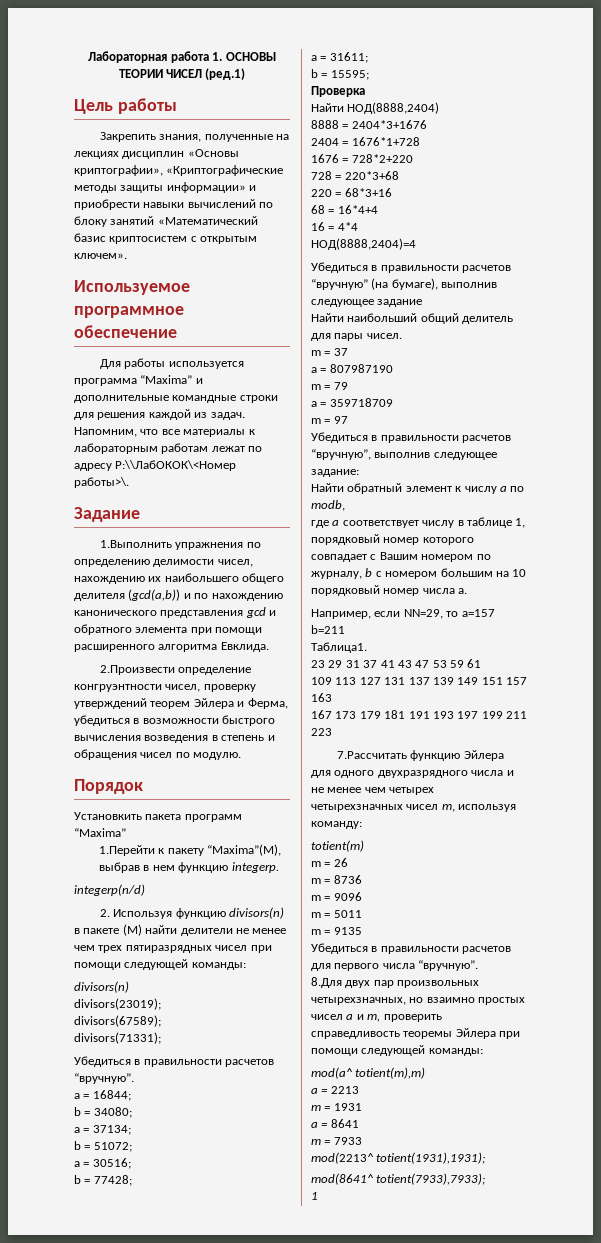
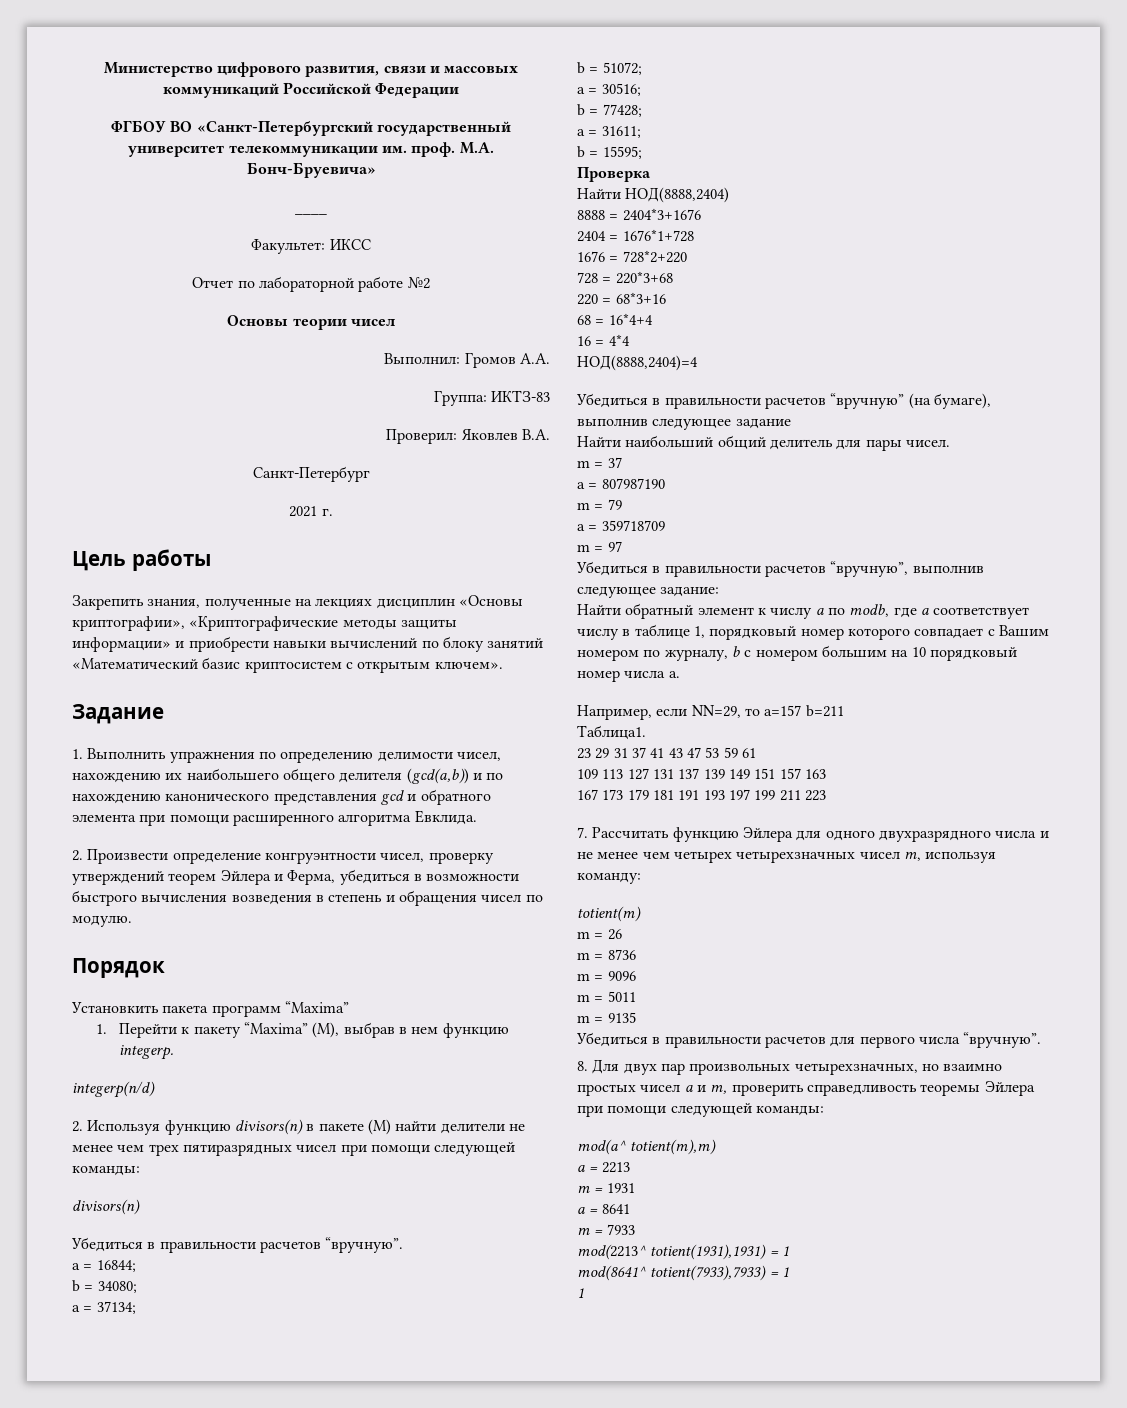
- Лабораторная работа 1. ОСНОВЫ ТЕОРИИ ЧИСЕЛ (ред.1)
+ Министерство цифрового развития, связи и массовых коммуникаций Российской Федерации
+ ФГБОУ ВО «Санкт-Петербургский государственный университет телекоммуникации им. проф. М.А. Бонч-Бруевича»
+ ____
+ Факультет: ИКСС
+ Отчет по лабораторной работе №2
+ Основы теории чисел
+ Выполнил: Громов А.А.
+ Группа: ИКТЗ-83
+ Проверил: Яковлев В.А.
+ Санкт-Петербург
+ 2021 г.
- Используемое программное обеспечение
- Для работы используется программа “Maxima” и дополнительные командные строки для решения каждой из задач. Напомним, что все материалы к лабораторным работам лежат по адресу P:\\ЛабОКОК\<Номер работы>\.
- 1.Выполнить упражнения по определению делимости чисел, нахождению их наибольшего общего делителя (gcd(a,b)) и по нахождению канонического представления gcd и обратного элемента при помощи расширенного алгоритма Евклида.
+ 1. Выполнить упражнения по определению делимости чисел, нахождению их наибольшего общего делителя (gcd(a,b)) и по нахождению канонического представления gcd и обратного элемента при помощи расширенного алгоритма Евклида.
- 2.Произвести определение конгруэнтности чисел, проверку утверждений теорем Эйлера и Ферма, убедиться в возможности быстрого вычисления возведения в степень и обращения чисел по модулю.
+ 2. Произвести определение конгруэнтности чисел, проверку утверждений теорем Эйлера и Ферма, убедиться в возможности быстрого вычисления возведения в степень и обращения чисел по модулю.
- 1.Перейти к пакету “Maxima”(M), выбрав в нем функцию integerp.
+ 1. Перейти к пакету “Maxima” (M), выбрав в нем функцию integerp.
- divisors(23019);
- divisors(67589);
- divisors(71331);
- Найти обратный элемент к числу а по modb,
- где a соответствует числу в таблице 1, порядковый номер которого совпадает с Вашим номером по журналу, b с номером большим на 10 порядковый номер числа а.
+ Найти обратный элемент к числу а по modb, где a соответствует числу в таблице 1, порядковый номер которого совпадает с Вашим номером по журналу, b с номером большим на 10 порядковый номер числа а.
- 7.Рассчитать функцию Эйлера для одного двухразрядного числа и не менее чем четырех четырехзначных чисел m, используя команду:
+ 7. Рассчитать функцию Эйлера для одного двухразрядного числа и не менее чем четырех четырехзначных чисел m, используя команду:
- 8.Для двух пар произвольных четырехзначных, но взаимно простых чисел a и m, проверить справедливость теоремы Эйлера при помощи следующей команды:
+ 8. Для двух пар произвольных четырехзначных, но взаимно простых чисел a и m, проверить справедливость теоремы Эйлера при помощи следующей команды:
- mod(2213^ totient(1931),1931);
- mod(8641^ totient(7933),7933);
+ mod(2213^ totient(1931),1931) = 1
+ mod(8641^ totient(7933),7933) = 1

